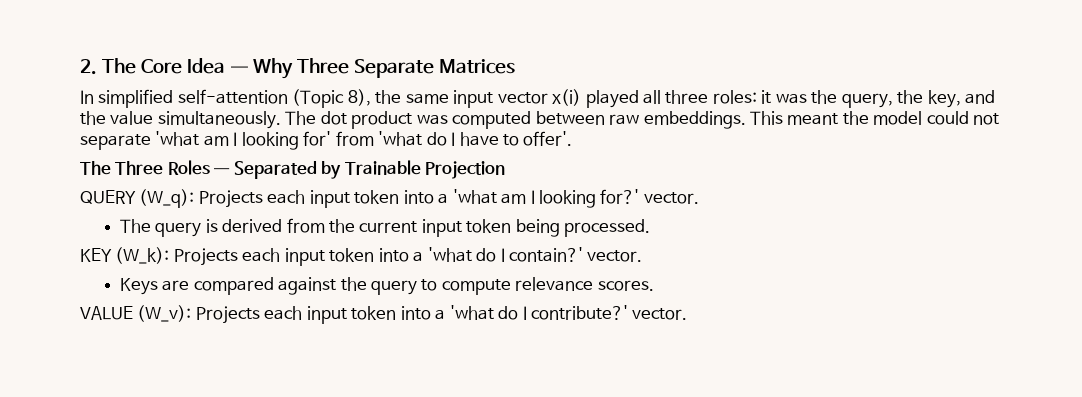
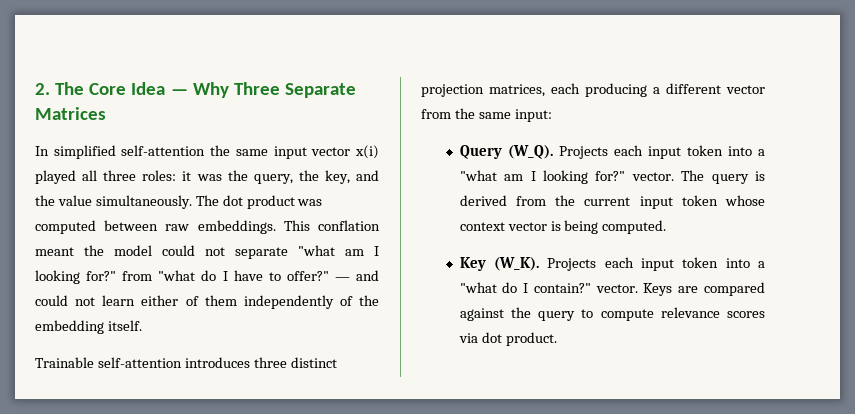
- In simplified self-attention (Topic 8), the same input vector x(i) played all three roles: it was the query, the key, and the value simultaneously.
+ In simplified self-attention the same input vector x(i) played all three roles: it was the query, the key, and the value simultaneously.
- This meant the model could not separate 'what am I looking for' from 'what do I have to offer'.
- The Three Roles — Separated by Trainable Projection
- QUERY (W_q): Projects each input token into a 'what am I looking for?' vector.
- The query is derived from the current input token being processed.
- KEY (W_k): Projects each input token into a 'what do I contain?' vector.
- Keys are compared against the query to compute relevance scores.
- VALUE (W_v): Projects each input token into a 'what do I contribute?' vector.
+ This conflation meant the model could not separate "what am I looking for?" from "what do I have to offer?" — and could not learn either of them independently of the embedding itself.
+ Trainable self-attention introduces three distinct projection matrices, each producing a different vector from the same input:
+ Query (W_Q). Projects each input token into a "what am I looking for?" vector. The query is derived from the current input token whose context vector is being computed.
+ Key (W_K). Projects each input token into a "what do I contain?" vector. Keys are compared against the query to compute relevance scores via dot product.

